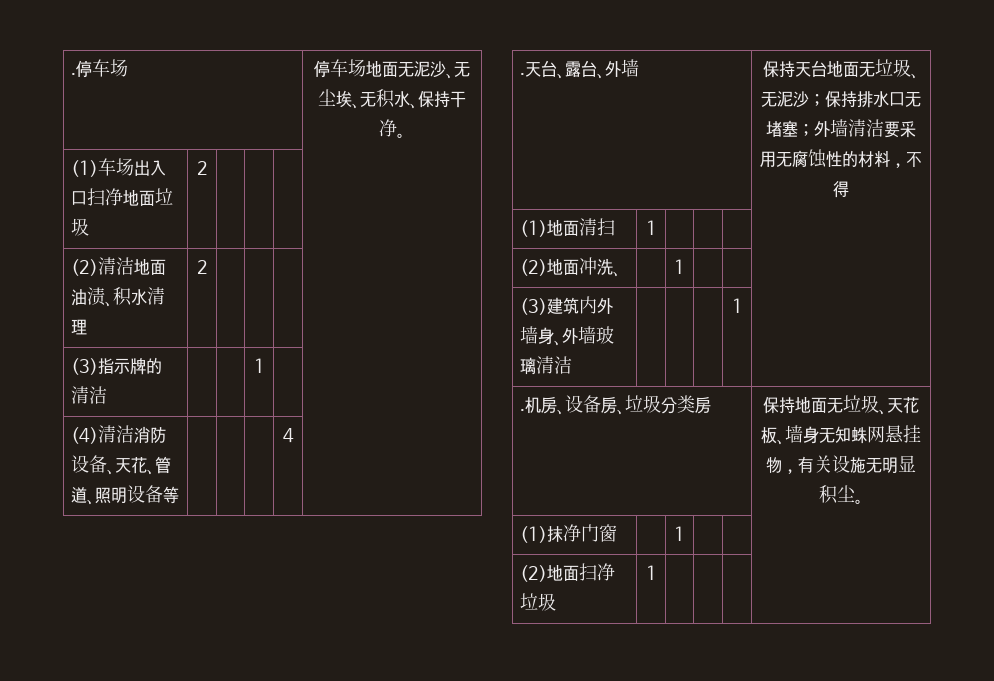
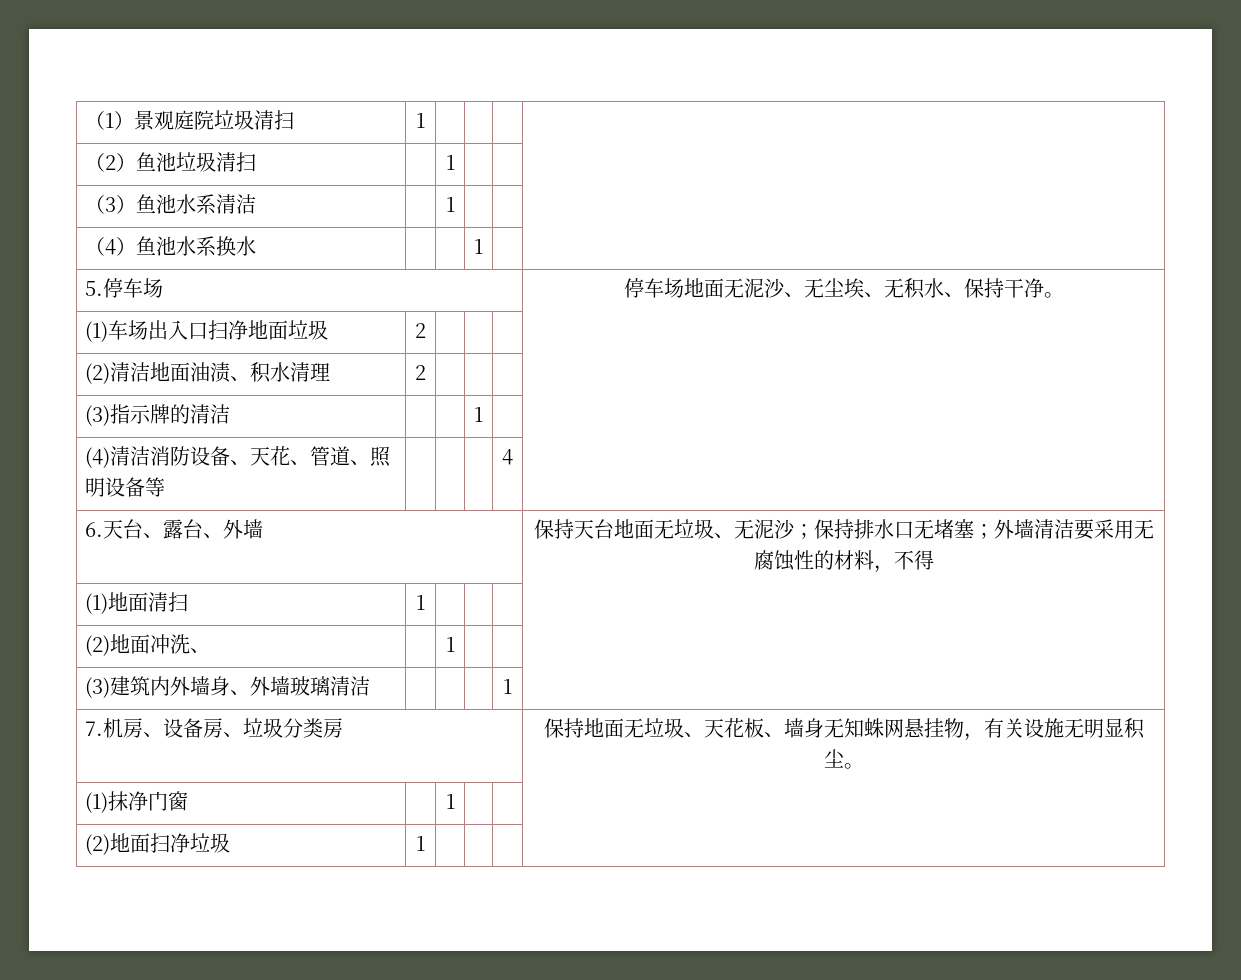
- .停车场 | 停车场地面无泥沙、无尘埃、无积水、保持干净。
+ （1）景观庭院垃圾清扫 | 1 | | | |
+ （2）鱼池垃圾清扫 | | 1 | | |
+ （3）鱼池水系清洁 | | 1 | | |
+ （4）鱼池水系换水 | | | 1 | |
+ 5.停车场 | 停车场地面无泥沙、无尘埃、无积水、保持干净。
- .天台、露台、外墙 | 保持天台地面无垃圾、无泥沙；保持排水口无堵塞；外墙清洁要采用无腐蚀性的材料，不得
+ 6.天台、露台、外墙 | 保持天台地面无垃圾、无泥沙；保持排水口无堵塞；外墙清洁要采用无腐蚀性的材料，不得
- .机房、设备房、垃圾分类房 | 保持地面无垃圾、天花板、墙身无知蛛网悬挂物，有关设施无明显积尘。
+ 7.机房、设备房、垃圾分类房 | 保持地面无垃圾、天花板、墙身无知蛛网悬挂物，有关设施无明显积尘。

